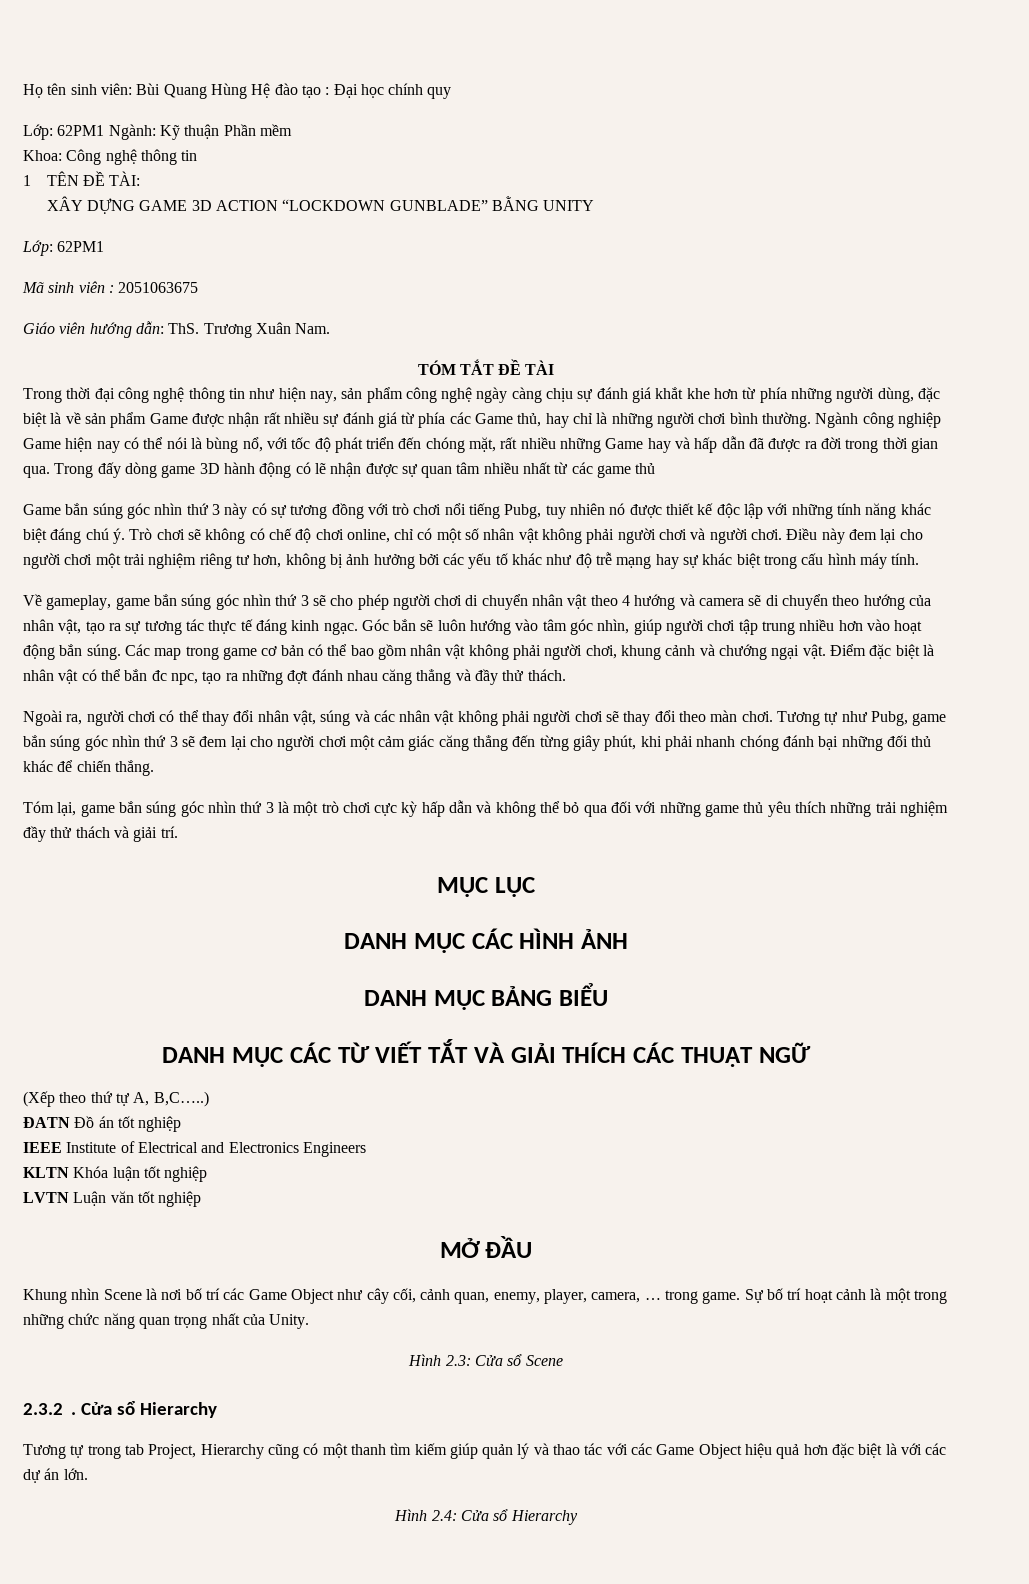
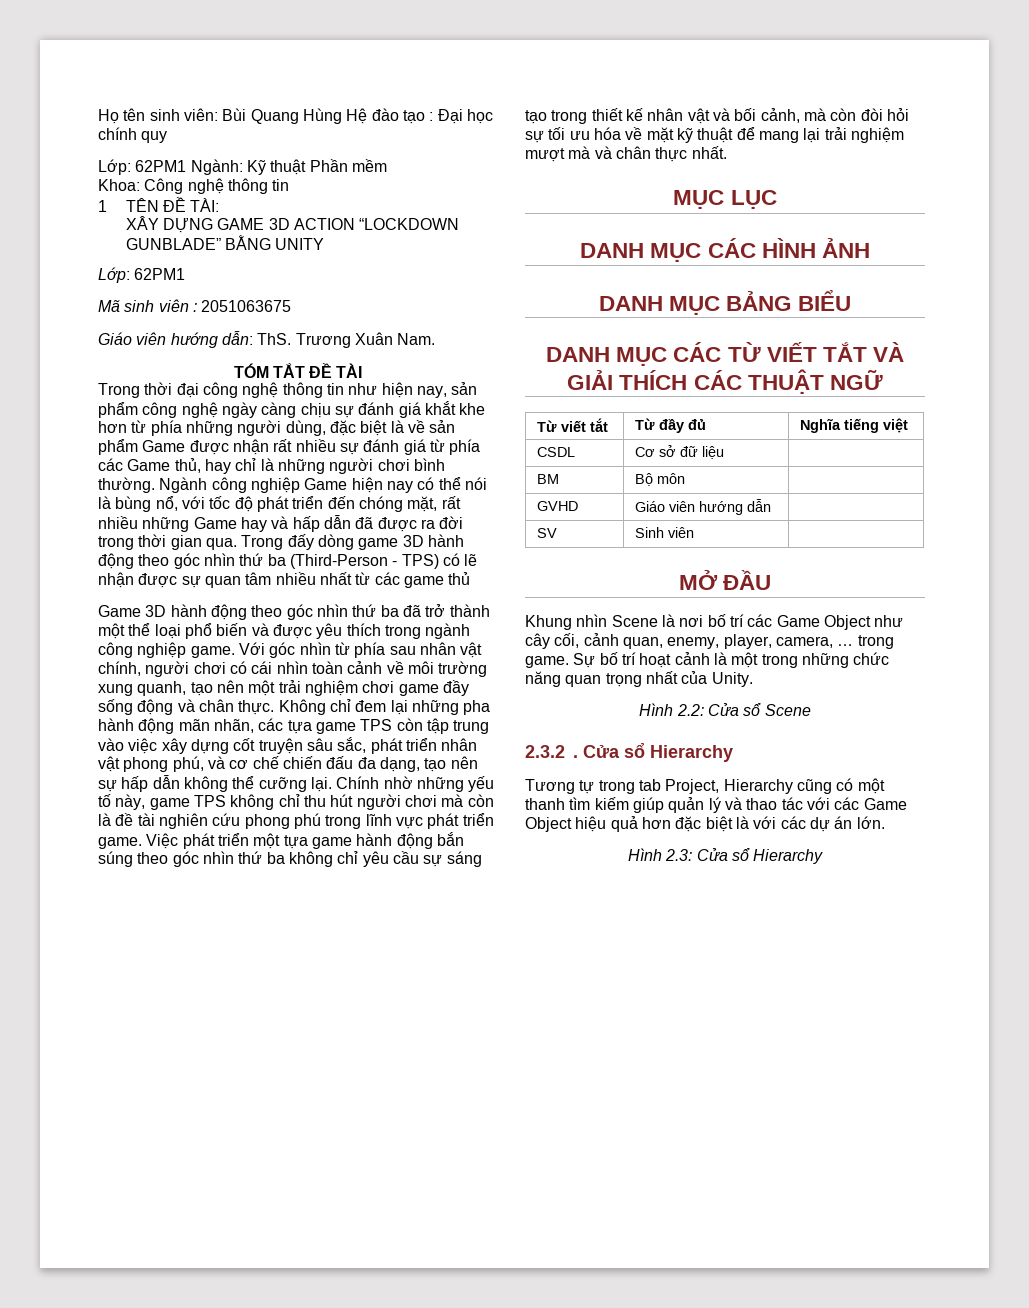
- Lớp: 62PM1 Ngành: Kỹ thuận Phần mềm
+ Lớp: 62PM1 Ngành: Kỹ thuật Phần mềm
- Trong đấy dòng game 3D hành động có lẽ nhận được sự quan tâm nhiều nhất từ các game thủ
+ Trong đấy dòng game 3D hành động theo góc nhìn thứ ba (Third-Person - TPS) có lẽ nhận được sự quan tâm nhiều nhất từ các game thủ
- Game bắn súng góc nhìn thứ 3 này có sự tương đồng với trò chơi nổi tiếng Pubg, tuy nhiên nó được thiết kế độc lập với những tính năng khác biệt đáng chú ý. Trò chơi sẽ không có chế độ chơi online, chỉ có một số nhân vật không phải người chơi và người chơi. Điều này đem lại cho người chơi một trải nghiệm riêng tư hơn, không bị ảnh hưởng bởi các yếu tố khác như độ trễ mạng hay sự khác biệt trong cấu hình máy tính.
- Về gameplay, game bắn súng góc nhìn thứ 3 sẽ cho phép người chơi di chuyển nhân vật theo 4 hướng và camera sẽ di chuyển theo hướng của nhân vật, tạo ra sự tương tác thực tế đáng kinh ngạc. Góc bắn sẽ luôn hướng vào tâm góc nhìn, giúp người chơi tập trung nhiều hơn vào hoạt động bắn súng. Các map trong game cơ bản có thể bao gồm nhân vật không phải người chơi, khung cảnh và chướng ngại vật. Điểm đặc biệt là nhân vật có thể bắn đc npc, tạo ra những đợt đánh nhau căng thẳng và đầy thử thách.
- Ngoài ra, người chơi có thể thay đổi nhân vật, súng và các nhân vật không phải người chơi sẽ thay đổi theo màn chơi. Tương tự như Pubg, game bắn súng góc nhìn thứ 3 sẽ đem lại cho người chơi một cảm giác căng thẳng đến từng giây phút, khi phải nhanh chóng đánh bại những đối thủ khác để chiến thắng.
- Tóm lại, game bắn súng góc nhìn thứ 3 là một trò chơi cực kỳ hấp dẫn và không thể bỏ qua đối với những game thủ yêu thích những trải nghiệm đầy thử thách và giải trí.
+ Game 3D hành động theo góc nhìn thứ ba đã trở thành một thể loại phổ biến và được yêu thích trong ngành công nghiệp game. Với góc nhìn từ phía sau nhân vật chính, người chơi có cái nhìn toàn cảnh về môi trường xung quanh, tạo nên một trải nghiệm chơi game đầy sống động và chân thực. Không chỉ đem lại những pha hành động mãn nhãn, các tựa game TPS còn tập trung vào việc xây dựng cốt truyện sâu sắc, phát triển nhân vật phong phú, và cơ chế chiến đấu đa dạng, tạo nên sự hấp dẫn không thể cưỡng lại. Chính nhờ những yếu tố này, game TPS không chỉ thu hút người chơi mà còn là đề tài nghiên cứu phong phú trong lĩnh vực phát triển game. Việc phát triển một tựa game hành động bắn súng theo góc nhìn thứ ba không chỉ yêu cầu sự sáng tạo trong thiết kế nhân vật và bối cảnh, mà còn đòi hỏi sự tối ưu hóa về mặt kỹ thuật để mang lại trải nghiệm mượt mà và chân thực nhất.
- (Xếp theo thứ tự A, B,C…..)
- ĐATN Đồ án tốt nghiệp
- IEEE Institute of Electrical and Electronics Engineers
- KLTN Khóa luận tốt nghiệp
- LVTN Luận văn tốt nghiệp
+ Từ viết tắt | Từ đầy đủ | Nghĩa tiếng việt
+ CSDL | Cơ sở đữ liệu |
+ BM | Bộ môn |
+ GVHD | Giáo viên hướng dẫn |
+ SV | Sinh viên |
- Hình 2.3: Cửa sổ Scene
+ Hình 2.2: Cửa sổ Scene
- Hình 2.4: Cửa sổ Hierarchy
+ Hình 2.3: Cửa sổ Hierarchy

